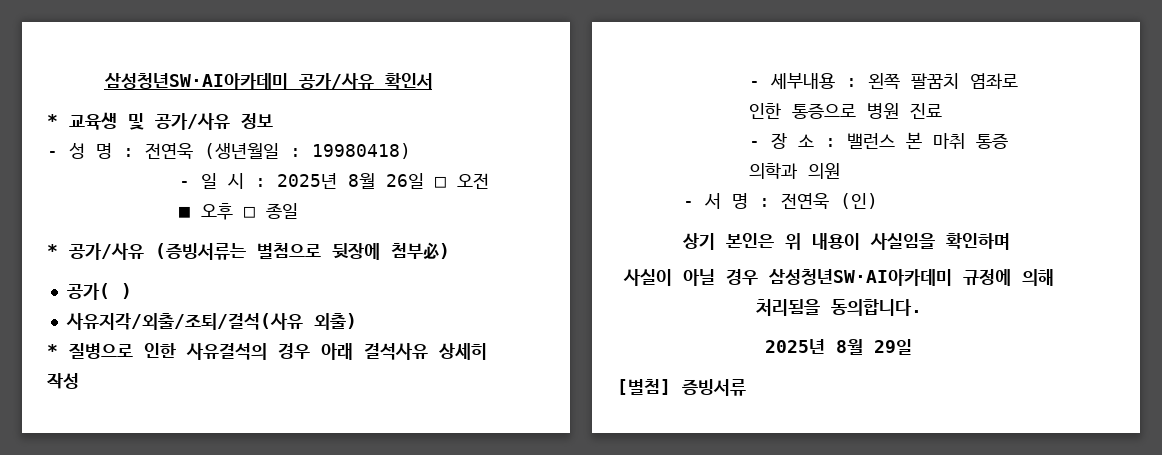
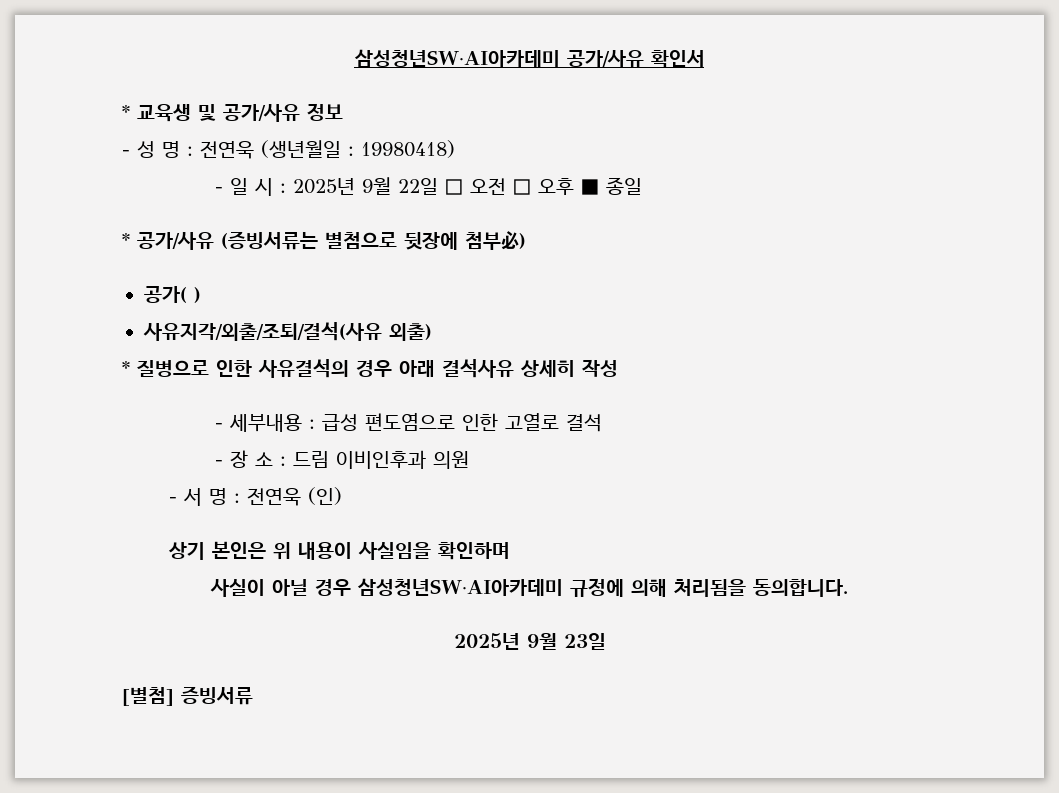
- - 일 시 : 2025년 8월 26일 □ 오전 ■ 오후 □ 종일
+ - 일 시 : 2025년 9월 22일 □ 오전 □ 오후 ■ 종일
- - 세부내용 : 왼쪽 팔꿈치 염좌로 인한 통증으로 병원 진료
+ - 세부내용 : 급성 편도염으로 인한 고열로 결석
- - 장 소 : 밸런스 본 마취 통증 의학과 의원
+ - 장 소 : 드림 이비인후과 의원
- 2025년 8월 29일
+ 2025년 9월 23일

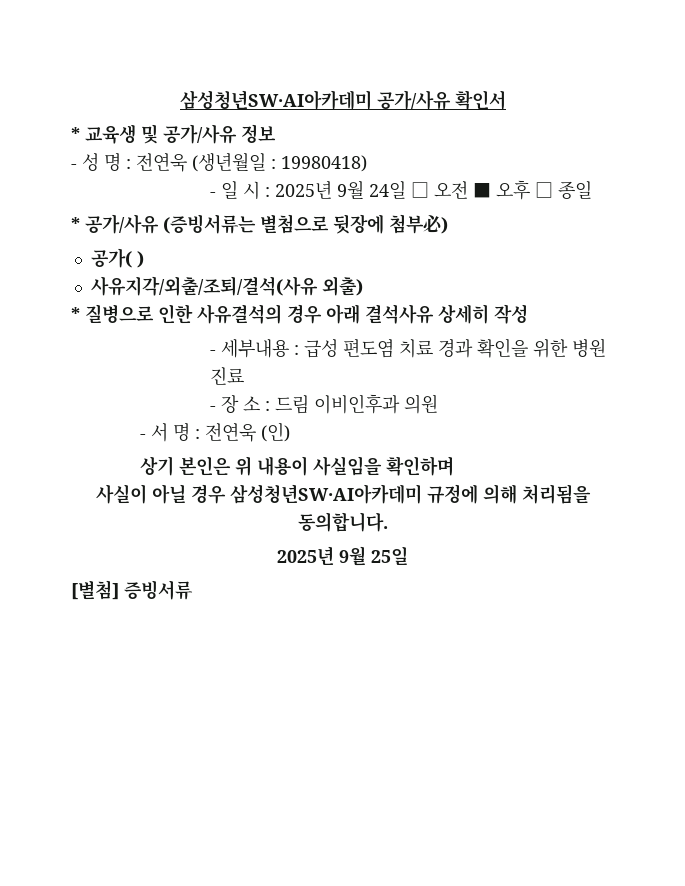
- - 일 시 : 2025년 9월 22일 □ 오전 □ 오후 ■ 종일
+ - 일 시 : 2025년 9월 24일 □ 오전 ■ 오후 □ 종일
- - 세부내용 : 급성 편도염으로 인한 고열로 결석
+ - 세부내용 : 급성 편도염 치료 경과 확인을 위한 병원 진료
- 2025년 9월 23일
+ 2025년 9월 25일

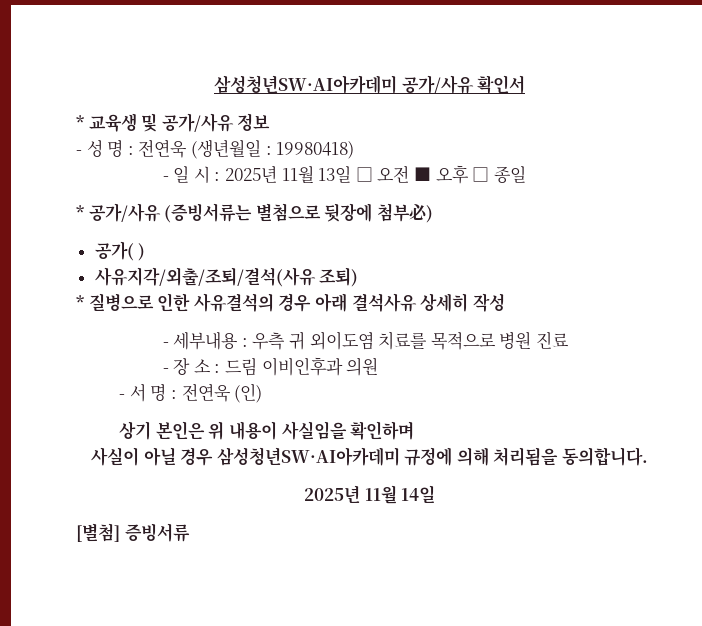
- - 일 시 : 2025년 9월 24일 □ 오전 ■ 오후 □ 종일
+ - 일 시 : 2025년 11월 13일 □ 오전 ■ 오후 □ 종일
- 사유지각/외출/조퇴/결석(사유 외출)
+ 사유지각/외출/조퇴/결석(사유 조퇴)
- - 세부내용 : 급성 편도염 치료 경과 확인을 위한 병원 진료
+ - 세부내용 : 우측 귀 외이도염 치료를 목적으로 병원 진료
- 2025년 9월 25일
+ 2025년 11월 14일

